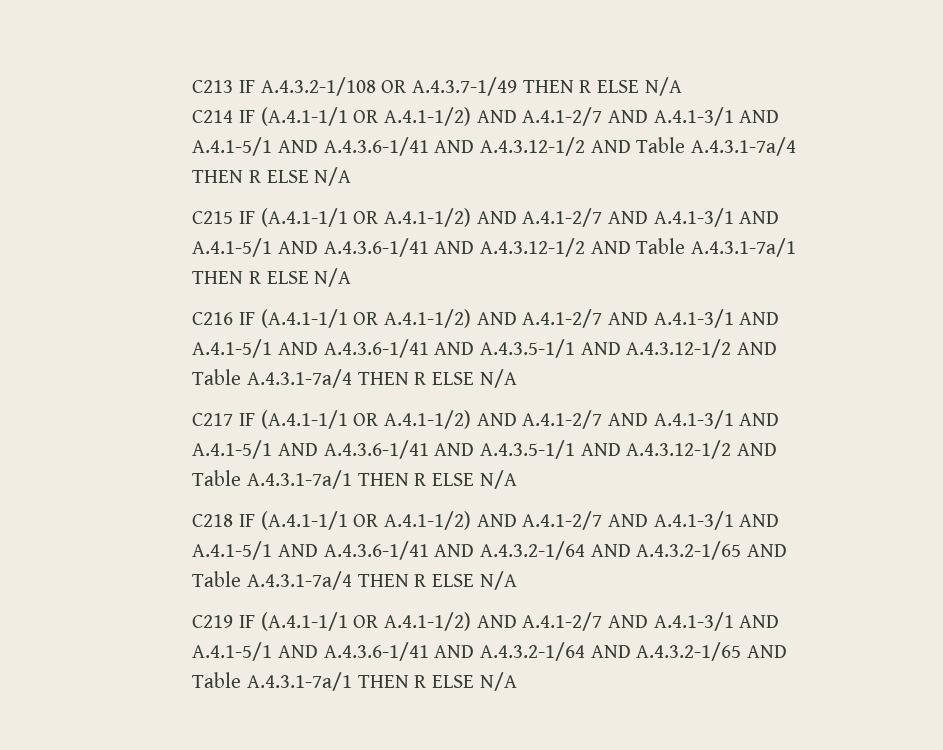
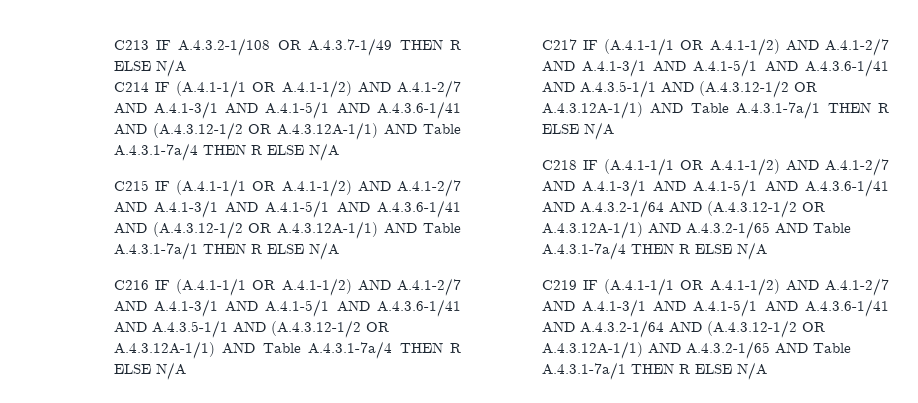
- C214 IF (A.4.1-1/1 OR A.4.1-1/2) AND A.4.1-2/7 AND A.4.1-3/1 AND A.4.1-5/1 AND A.4.3.6-1/41 AND A.4.3.12-1/2 AND Table A.4.3.1-7a/4 THEN R ELSE N/A
+ C214 IF (A.4.1-1/1 OR A.4.1-1/2) AND A.4.1-2/7 AND A.4.1-3/1 AND A.4.1-5/1 AND A.4.3.6-1/41 AND (A.4.3.12-1/2 OR A.4.3.12A-1/1) AND Table A.4.3.1-7a/4 THEN R ELSE N/A
- C215 IF (A.4.1-1/1 OR A.4.1-1/2) AND A.4.1-2/7 AND A.4.1-3/1 AND A.4.1-5/1 AND A.4.3.6-1/41 AND A.4.3.12-1/2 AND Table A.4.3.1-7a/1 THEN R ELSE N/A
+ C215 IF (A.4.1-1/1 OR A.4.1-1/2) AND A.4.1-2/7 AND A.4.1-3/1 AND A.4.1-5/1 AND A.4.3.6-1/41 AND (A.4.3.12-1/2 OR A.4.3.12A-1/1) AND Table A.4.3.1-7a/1 THEN R ELSE N/A
- C216 IF (A.4.1-1/1 OR A.4.1-1/2) AND A.4.1-2/7 AND A.4.1-3/1 AND A.4.1-5/1 AND A.4.3.6-1/41 AND A.4.3.5-1/1 AND A.4.3.12-1/2 AND Table A.4.3.1-7a/4 THEN R ELSE N/A
+ C216 IF (A.4.1-1/1 OR A.4.1-1/2) AND A.4.1-2/7 AND A.4.1-3/1 AND A.4.1-5/1 AND A.4.3.6-1/41 AND A.4.3.5-1/1 AND (A.4.3.12-1/2 OR A.4.3.12A-1/1) AND Table A.4.3.1-7a/4 THEN R ELSE N/A
- C217 IF (A.4.1-1/1 OR A.4.1-1/2) AND A.4.1-2/7 AND A.4.1-3/1 AND A.4.1-5/1 AND A.4.3.6-1/41 AND A.4.3.5-1/1 AND A.4.3.12-1/2 AND Table A.4.3.1-7a/1 THEN R ELSE N/A
+ C217 IF (A.4.1-1/1 OR A.4.1-1/2) AND A.4.1-2/7 AND A.4.1-3/1 AND A.4.1-5/1 AND A.4.3.6-1/41 AND A.4.3.5-1/1 AND (A.4.3.12-1/2 OR A.4.3.12A-1/1) AND Table A.4.3.1-7a/1 THEN R ELSE N/A
- C218 IF (A.4.1-1/1 OR A.4.1-1/2) AND A.4.1-2/7 AND A.4.1-3/1 AND A.4.1-5/1 AND A.4.3.6-1/41 AND A.4.3.2-1/64 AND A.4.3.2-1/65 AND Table A.4.3.1-7a/4 THEN R ELSE N/A
+ C218 IF (A.4.1-1/1 OR A.4.1-1/2) AND A.4.1-2/7 AND A.4.1-3/1 AND A.4.1-5/1 AND A.4.3.6-1/41 AND A.4.3.2-1/64 AND (A.4.3.12-1/2 OR A.4.3.12A-1/1) AND A.4.3.2-1/65 AND Table A.4.3.1-7a/4 THEN R ELSE N/A
- C219 IF (A.4.1-1/1 OR A.4.1-1/2) AND A.4.1-2/7 AND A.4.1-3/1 AND A.4.1-5/1 AND A.4.3.6-1/41 AND A.4.3.2-1/64 AND A.4.3.2-1/65 AND Table A.4.3.1-7a/1 THEN R ELSE N/A
+ C219 IF (A.4.1-1/1 OR A.4.1-1/2) AND A.4.1-2/7 AND A.4.1-3/1 AND A.4.1-5/1 AND A.4.3.6-1/41 AND A.4.3.2-1/64 AND (A.4.3.12-1/2 OR A.4.3.12A-1/1) AND A.4.3.2-1/65 AND Table A.4.3.1-7a/1 THEN R ELSE N/A

